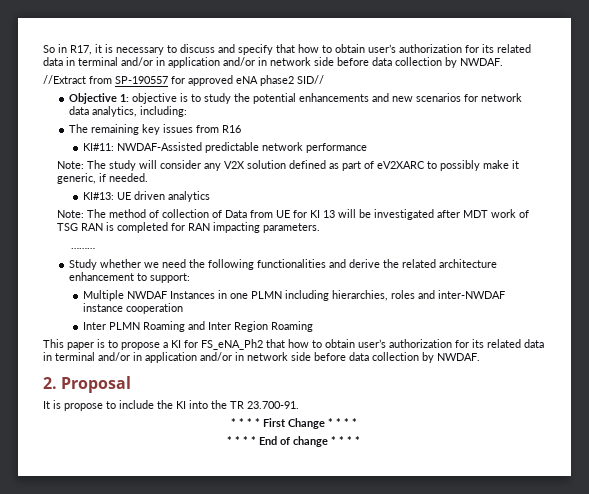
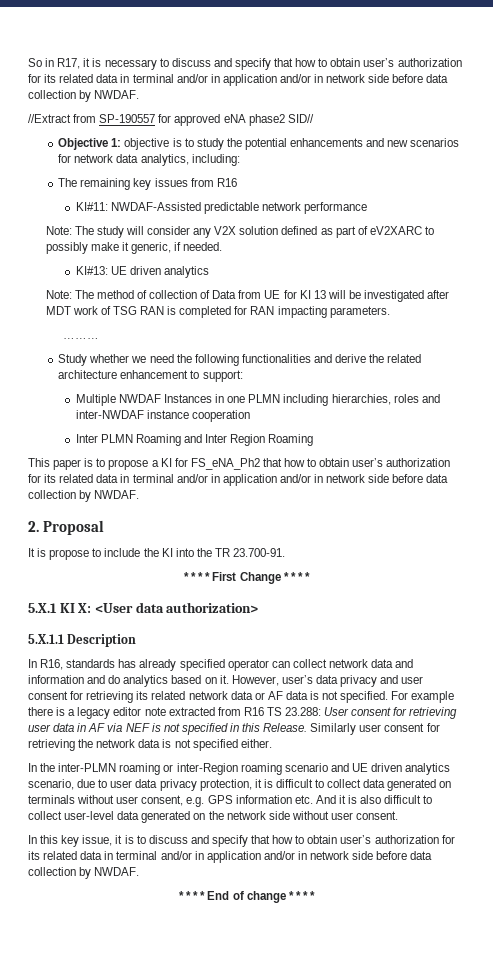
+ 5.X.1 KI X: <User data authorization>
+ 5.X.1.1 Description
+ In R16, standards has already specified operator can collect network data and information and do analytics based on it. However, user’s data privacy and user consent for retrieving its related network data or AF data is not specified. For example there is a legacy editor note extracted from R16 TS 23.288: User consent for retrieving user data in AF via NEF is not specified in this Release. Similarly user consent for retrieving the network data is not specified either.
+ In the inter-PLMN roaming or inter-Region roaming scenario and UE driven analytics scenario, due to user data privacy protection, it is difficult to collect data generated on terminals without user consent, e.g. GPS information etc. And it is also difficult to collect user-level data generated on the network side without user consent.
+ In this key issue, it is to discuss and specify that how to obtain user’s authorization for its related data in terminal and/or in application and/or in network side before data collection by NWDAF.

